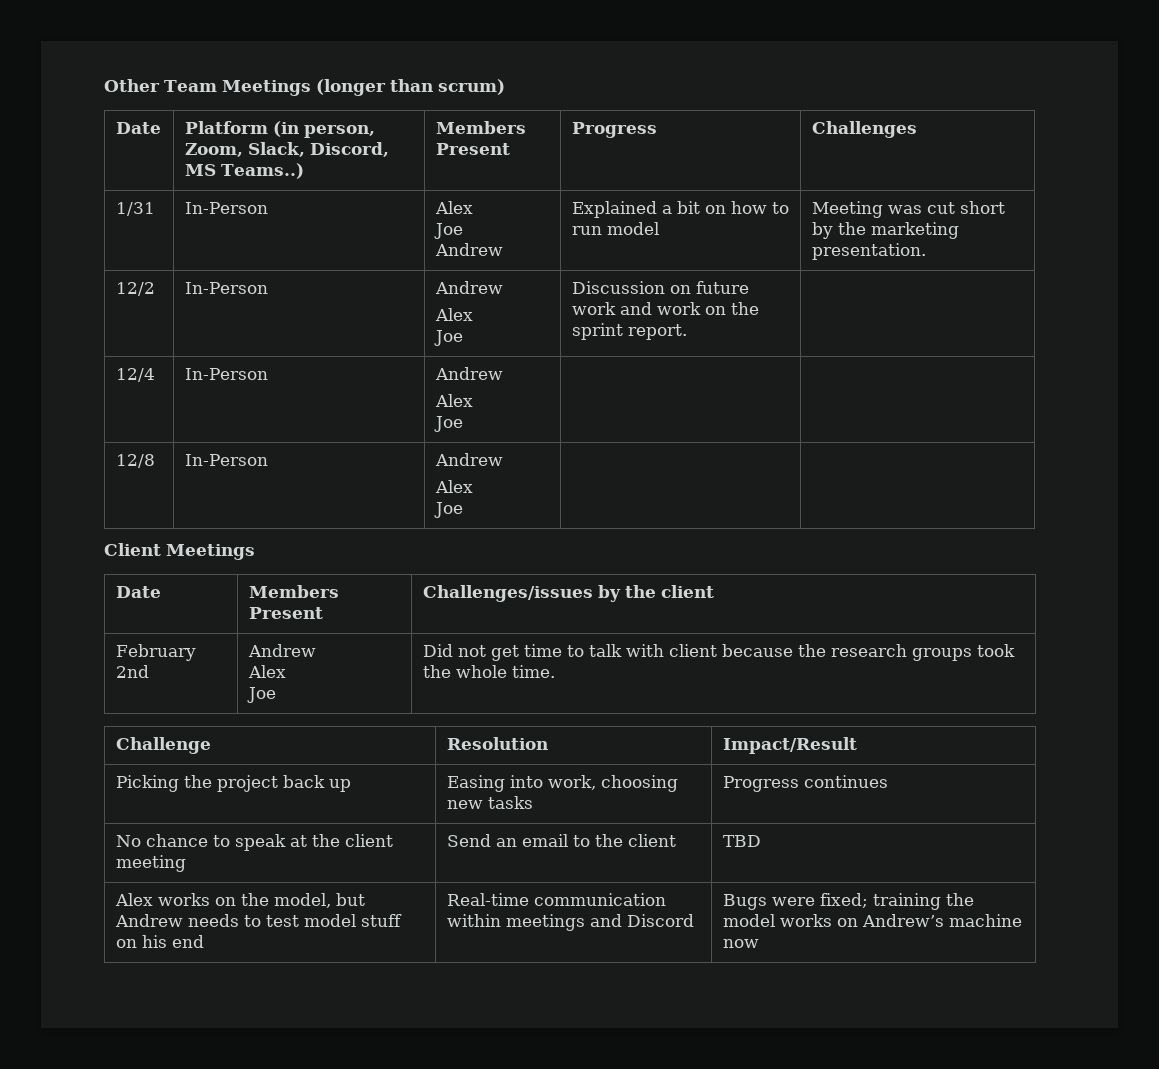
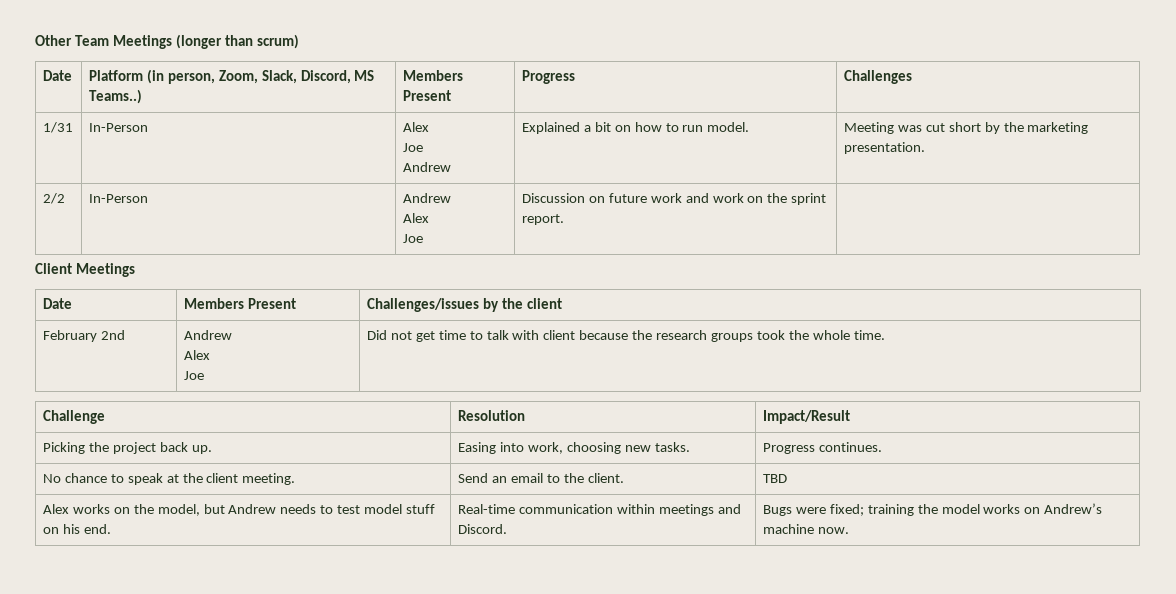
  1/31 | In-Person | Alex
  Joe
- Andrew | Explained a bit on how to run model | Meeting was cut short by the marketing presentation.
+ Andrew | Explained a bit on how to run model. | Meeting was cut short by the marketing presentation.
- 12/2 | In-Person | Andrew
+ 2/2 | In-Person | Andrew
- 12/4 | In-Person | Andrew
- Alex
- Joe | |
- 12/8 | In-Person | Andrew
- Alex
- Joe | |
- Picking the project back up | Easing into work, choosing new tasks | Progress continues
+ Picking the project back up. | Easing into work, choosing new tasks. | Progress continues.
- No chance to speak at the client meeting | Send an email to the client | TBD
+ No chance to speak at the client meeting. | Send an email to the client. | TBD
- Alex works on the model, but Andrew needs to test model stuff on his end | Real-time communication within meetings and Discord | Bugs were fixed; training the model works on Andrew’s machine now
+ Alex works on the model, but Andrew needs to test model stuff on his end. | Real-time communication within meetings and Discord. | Bugs were fixed; training the model works on Andrew’s machine now.

